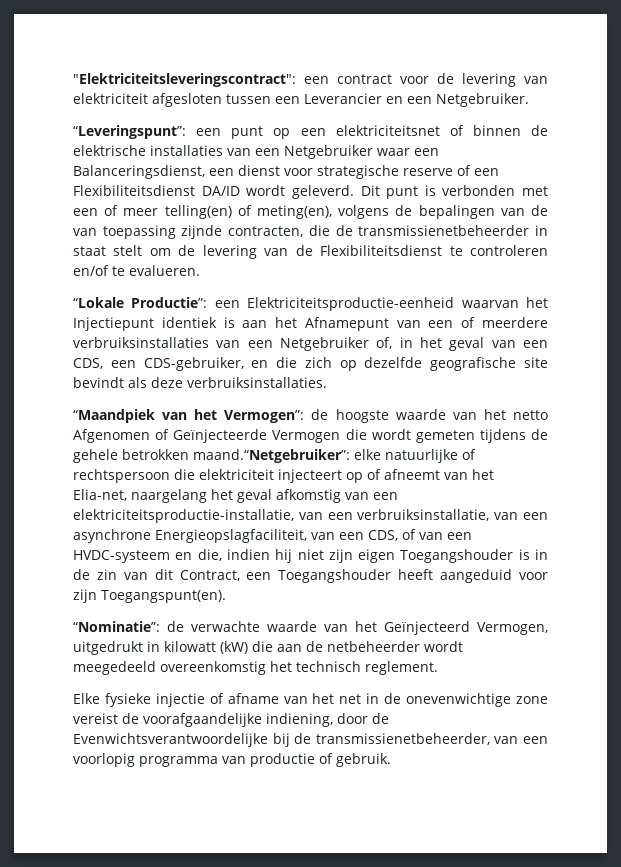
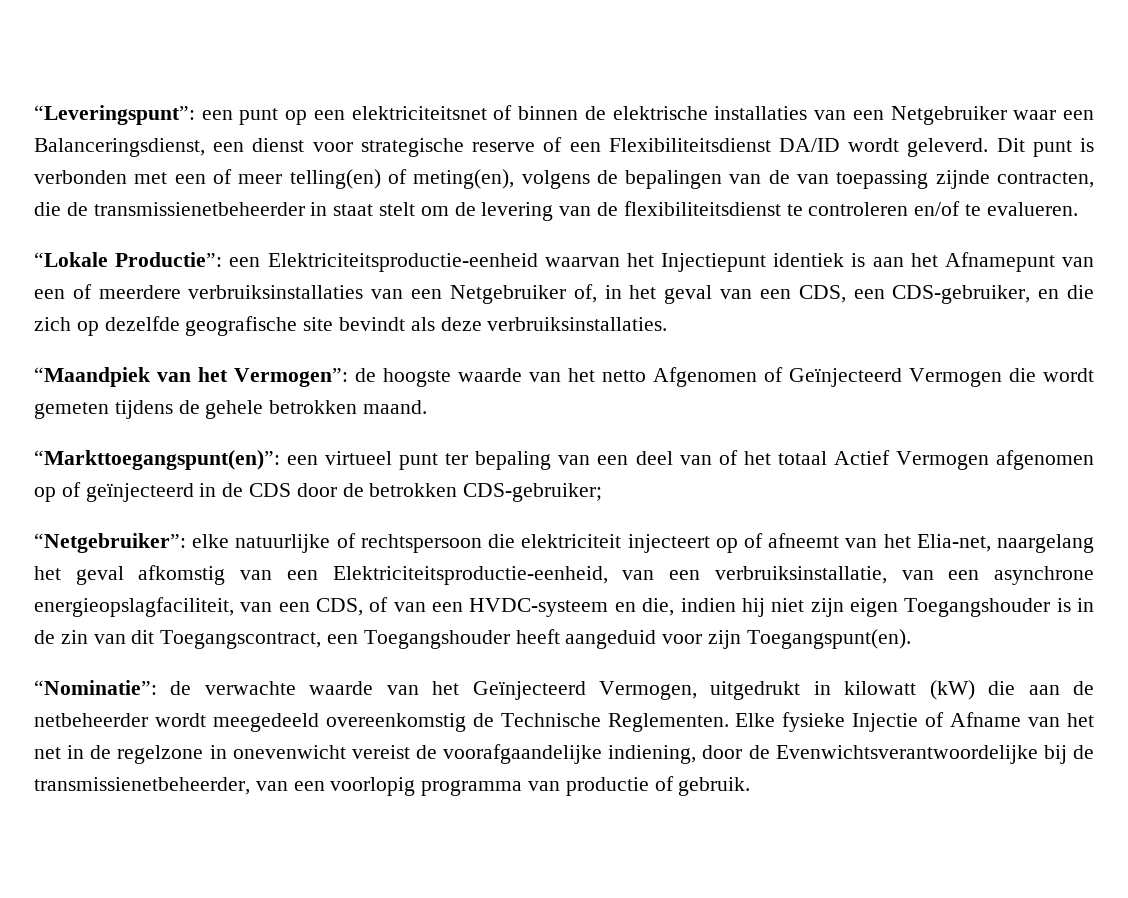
- "Elektriciteitsleveringscontract": een contract voor de levering van elektriciteit afgesloten tussen een Leverancier en een Netgebruiker.
- Dit punt is verbonden met een of meer telling(en) of meting(en), volgens de bepalingen van de van toepassing zijnde contracten, die de transmissienetbeheerder in staat stelt om de levering van de Flexibiliteitsdienst te controleren en/of te evalueren.
+ Dit punt is verbonden met een of meer telling(en) of meting(en), volgens de bepalingen van de van toepassing zijnde contracten, die de transmissienetbeheerder in staat stelt om de levering van de flexibiliteitsdienst te controleren en/of te evalueren.
- de hoogste waarde van het netto Afgenomen of Geïnjecteerde Vermogen die wordt gemeten tijdens de gehele betrokken maand.“Netgebruiker”:
+ de hoogste waarde van het netto Afgenomen of Geïnjecteerd Vermogen die wordt gemeten tijdens de gehele betrokken maand.
+ “Markttoegangspunt(en)”: een virtueel punt ter bepaling van een deel van of het totaal Actief Vermogen afgenomen op of geïnjecteerd in de CDS door de betrokken CDS-gebruiker;
+ “Netgebruiker”:
- elke natuurlijke of rechtspersoon die elektriciteit injecteert op of afneemt van het Elia-net, naargelang het geval afkomstig van een elektriciteitsproductie-installatie, van een verbruiksinstallatie, van een asynchrone Energieopslagfaciliteit, van een CDS, of van een HVDC-systeem en die, indien hij niet zijn eigen Toegangshouder is in de zin van dit Contract, een Toegangshouder heeft aangeduid voor zijn Toegangspunt(en).
+ elke natuurlijke of rechtspersoon die elektriciteit injecteert op of afneemt van het Elia-net, naargelang het geval afkomstig van een Elektriciteitsproductie-eenheid, van een verbruiksinstallatie, van een asynchrone energieopslagfaciliteit, van een CDS, of van een HVDC-systeem en die, indien hij niet zijn eigen Toegangshouder is in de zin van dit Toegangscontract, een Toegangshouder heeft aangeduid voor zijn Toegangspunt(en).
- “Nominatie”: de verwachte waarde van het Geïnjecteerd Vermogen, uitgedrukt in kilowatt (kW) die aan de netbeheerder wordt meegedeeld overeenkomstig het technisch reglement.
- Elke fysieke injectie of afname van het net in de onevenwichtige zone vereist de voorafgaandelijke indiening, door de Evenwichtsverantwoordelijke bij de transmissienetbeheerder, van een voorlopig programma van productie of gebruik.
+ “Nominatie”: de verwachte waarde van het Geïnjecteerd Vermogen, uitgedrukt in kilowatt (kW) die aan de netbeheerder wordt meegedeeld overeenkomstig de Technische Reglementen. Elke fysieke Injectie of Afname van het net in de regelzone in onevenwicht vereist de voorafgaandelijke indiening, door de Evenwichtsverantwoordelijke bij de transmissienetbeheerder, van een voorlopig programma van productie of gebruik.

